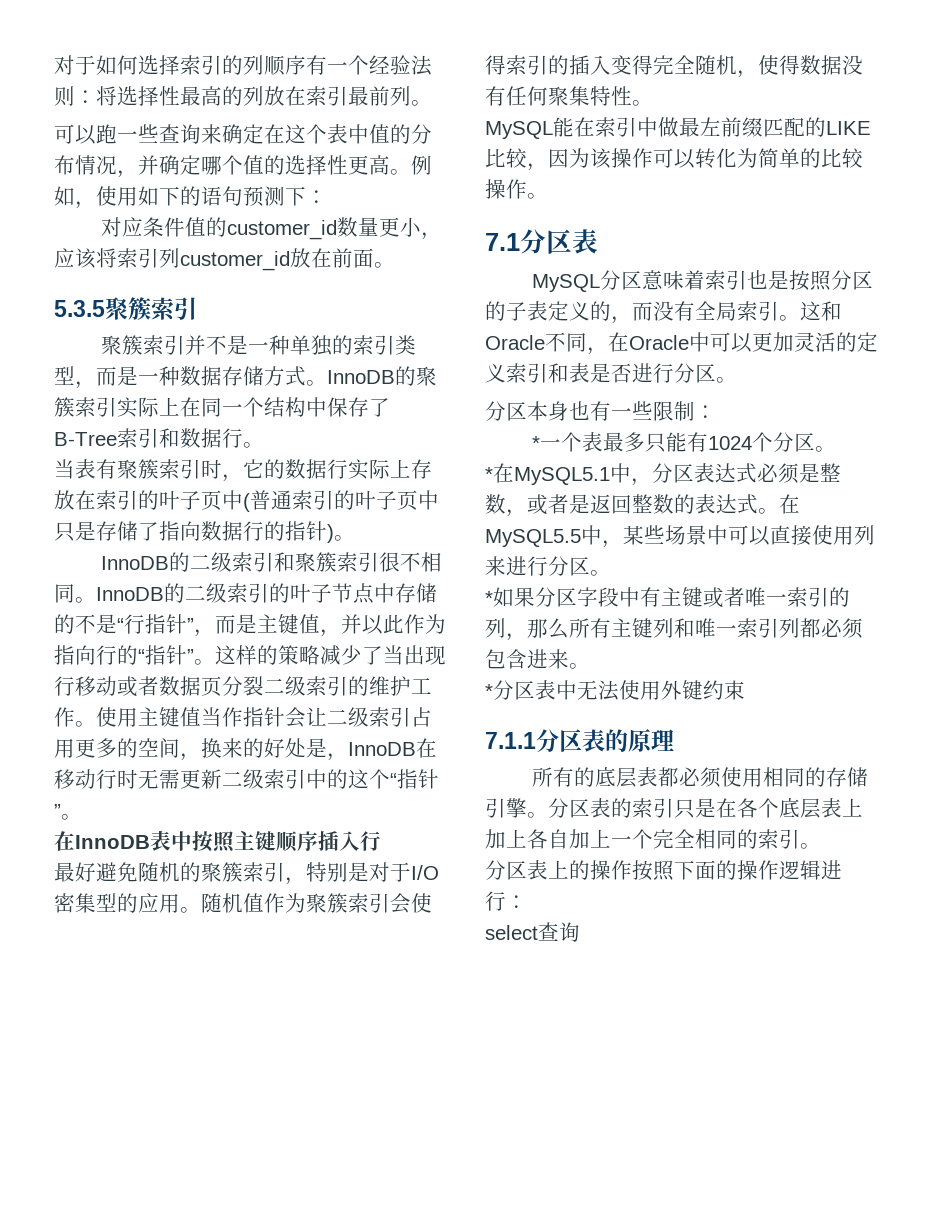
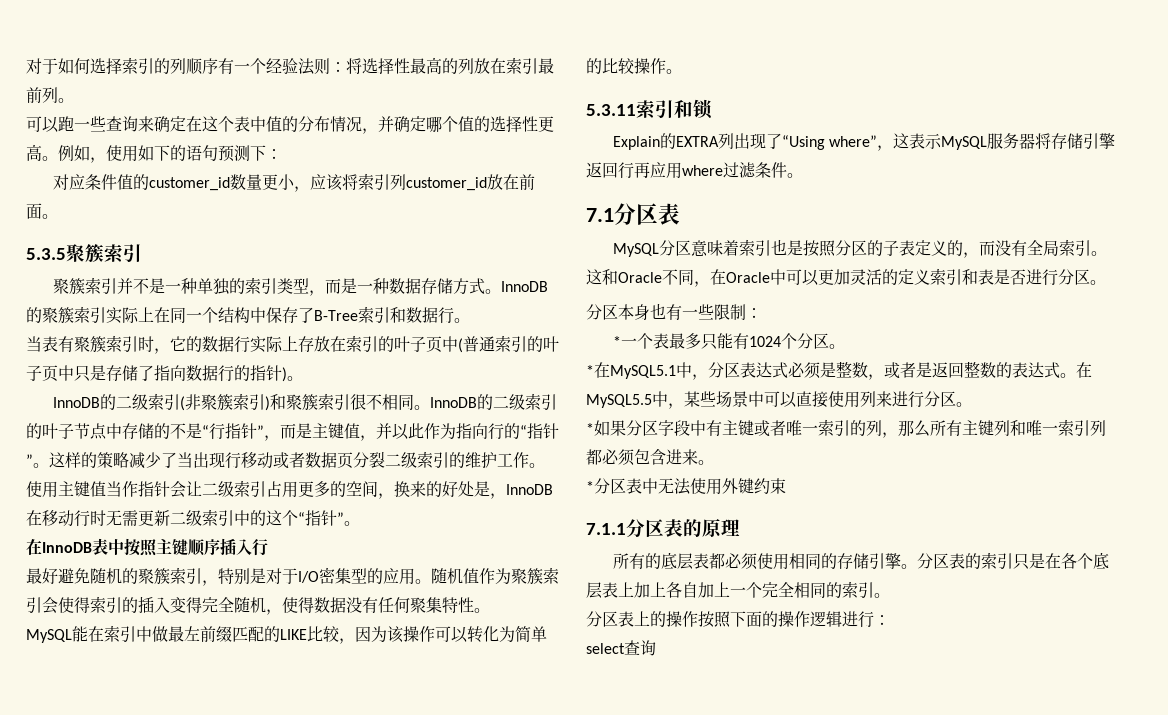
- InnoDB的二级索引和聚簇索引很不相同。
+ InnoDB的二级索引(非聚簇索引)和聚簇索引很不相同。
+ 5.3.11索引和锁
+ Explain的EXTRA列出现了“Using where”，这表示MySQL服务器将存储引擎返回行再应用where过滤条件。

